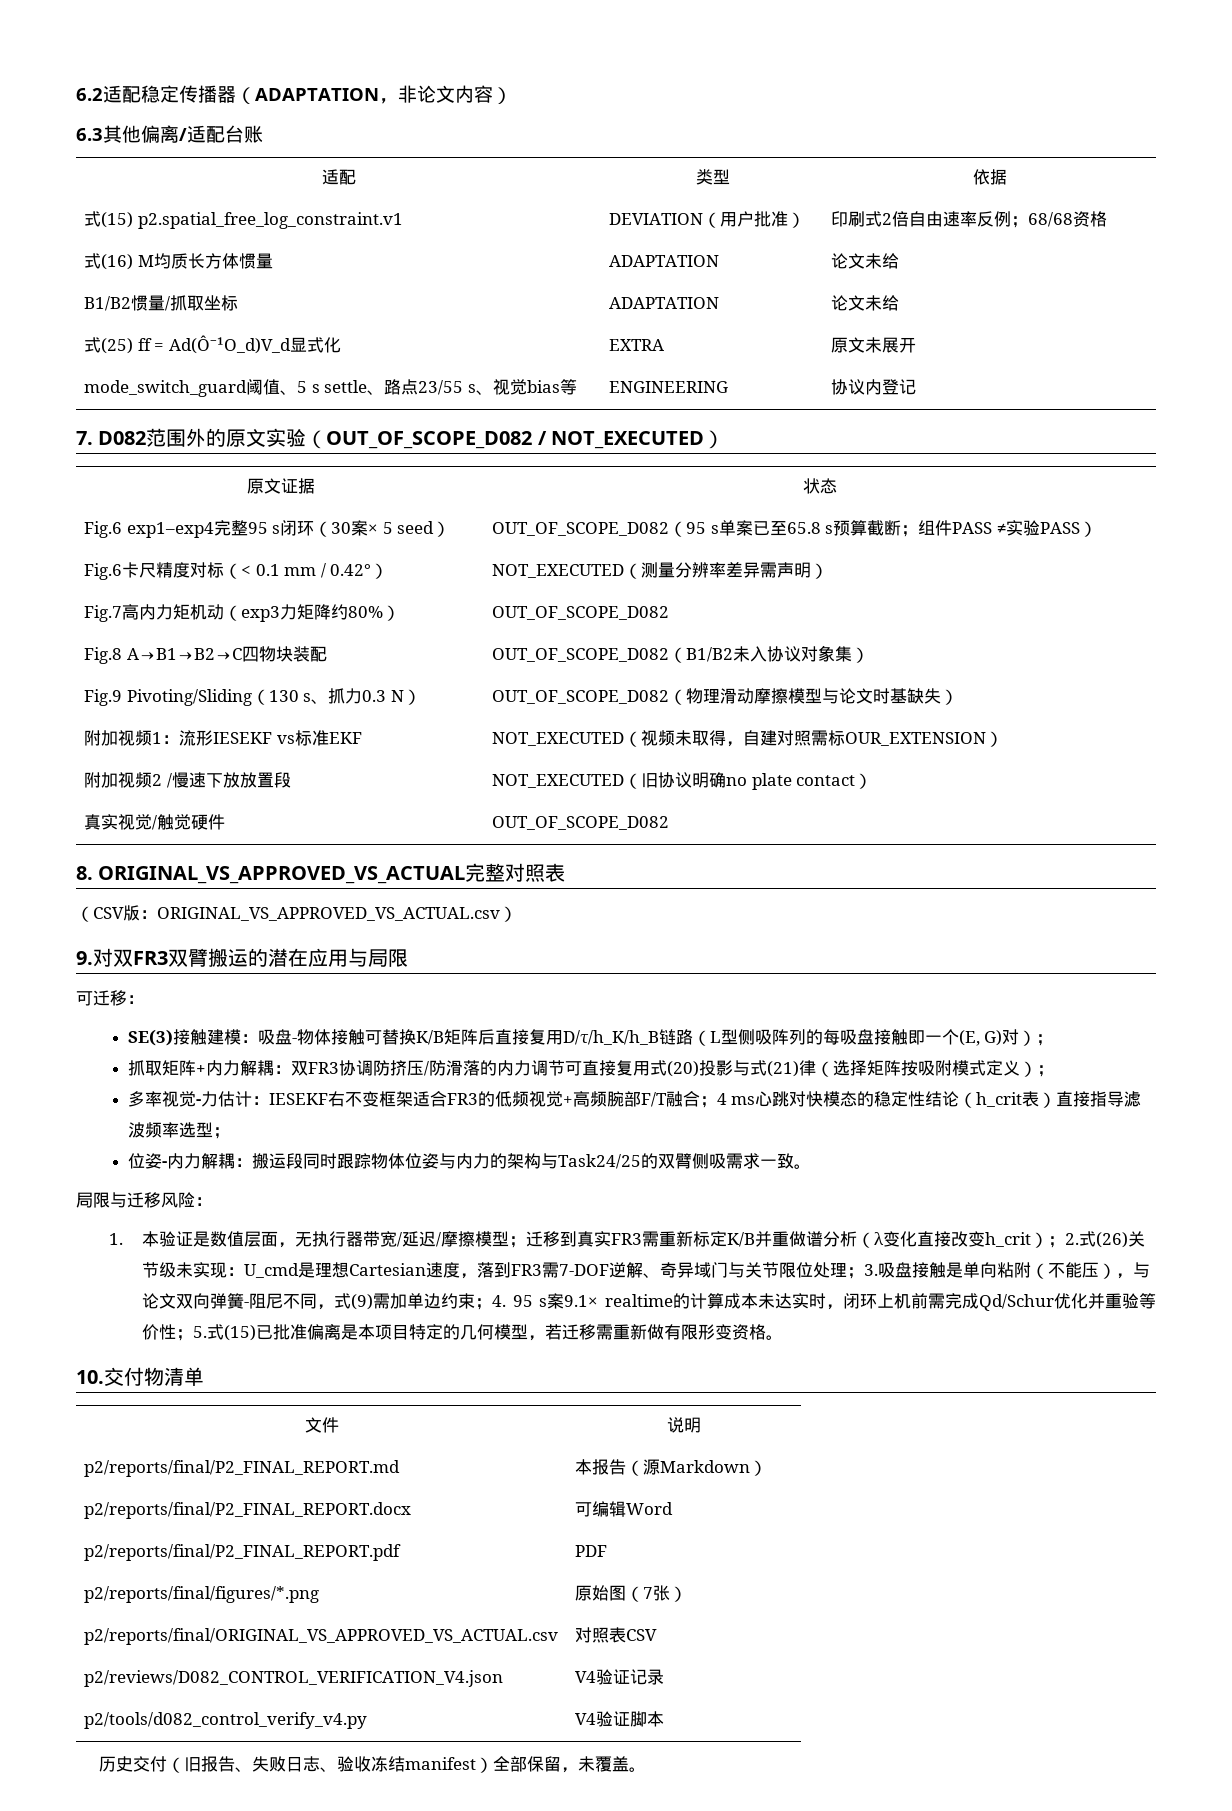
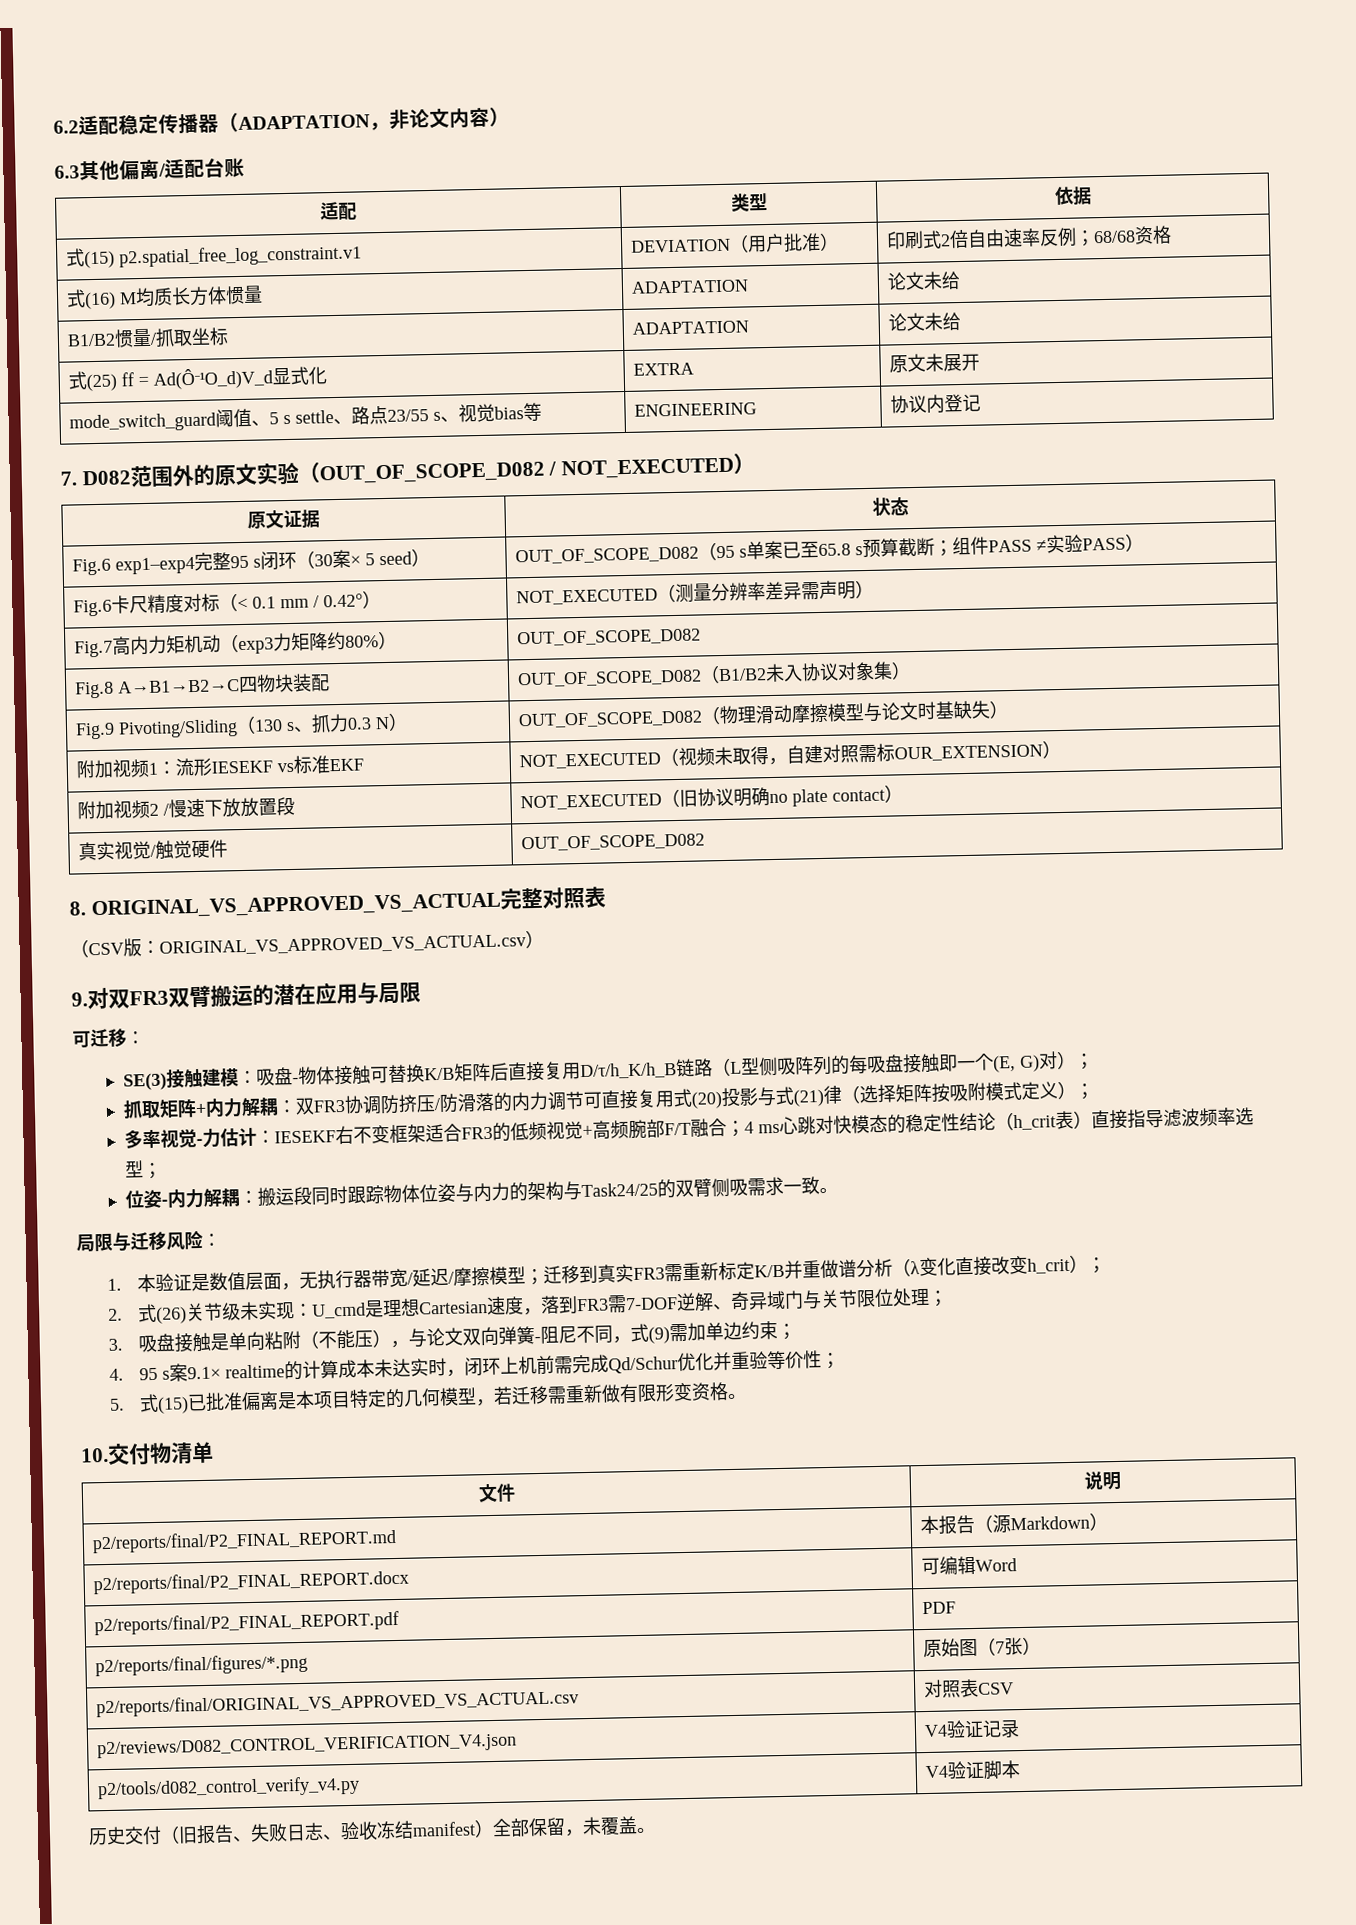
- 迁移到真实FR3需重新标定K/B并重做谱分析（λ变化直接改变h_crit）；2.式(26)关节级未实现：
+ 迁移到真实FR3需重新标定K/B并重做谱分析（λ变化直接改变h_crit）；
+ 2.式(26)关节级未实现：
- U_cmd是理想Cartesian速度，落到FR3需7-DOF逆解、奇异域门与关节限位处理；3.吸盘接触是单向粘附（不能压），与论文双向弹簧-阻尼不同，式(9)需加单边约束；4. 95 s案9.1× realtime的计算成本未达实时，闭环上机前需完成Qd/Schur优化并重验等价性；5.式(15)已批准偏离是本项目特定的几何模型，若迁移需重新做有限形变资格。
+ U_cmd是理想Cartesian速度，落到FR3需7-DOF逆解、奇异域门与关节限位处理；
+ 3.吸盘接触是单向粘附（不能压），与论文双向弹簧-阻尼不同，式(9)需加单边约束；
+ 4. 95 s案9.1× realtime的计算成本未达实时，闭环上机前需完成Qd/Schur优化并重验等价性；
+ 5.式(15)已批准偏离是本项目特定的几何模型，若迁移需重新做有限形变资格。

